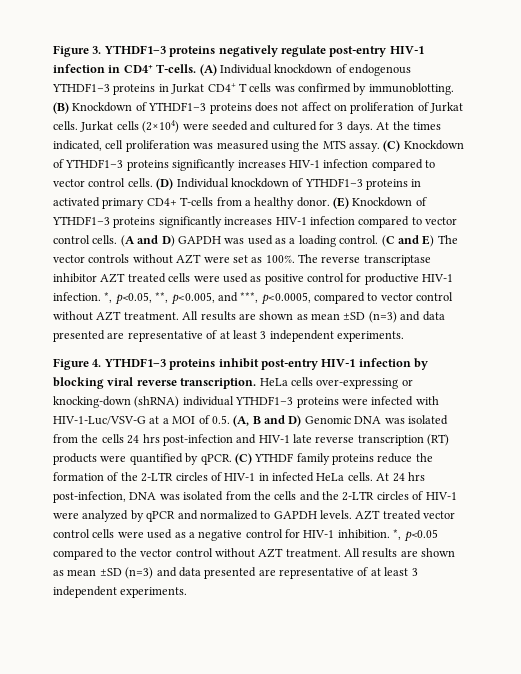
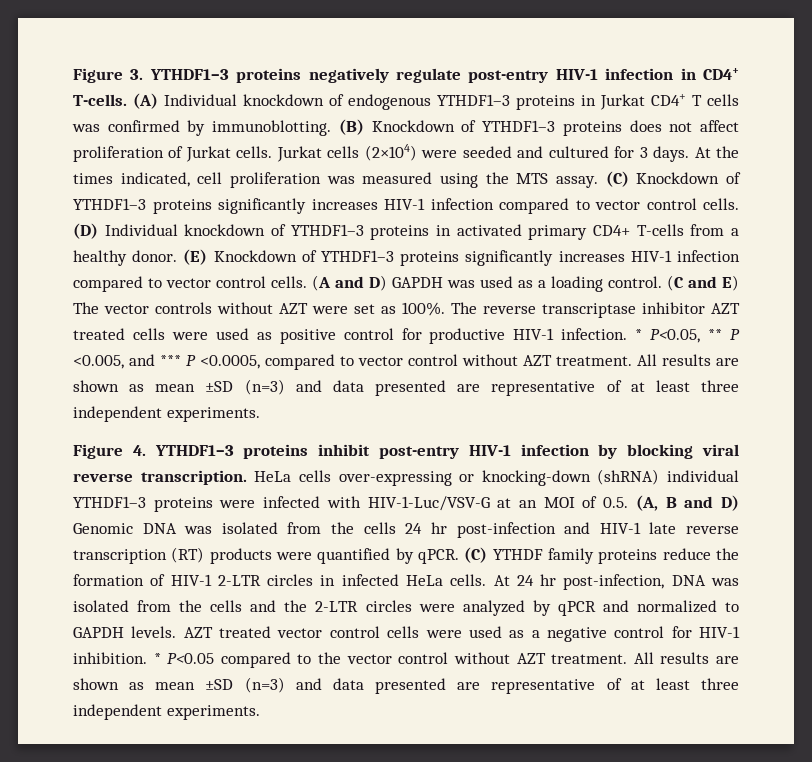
- (B) Knockdown of YTHDF1–3 proteins does not affect on proliferation of Jurkat cells.
+ (B) Knockdown of YTHDF1–3 proteins does not affect proliferation of Jurkat cells.
- *, p<0.05, **, p<0.005, and ***, p<0.0005, compared to vector control without AZT treatment. All results are shown as mean ±SD (n=3) and data presented are representative of at least 3 independent experiments.
+ * P<0.05, ** P <0.005, and *** P <0.0005, compared to vector control without AZT treatment. All results are shown as mean ±SD (n=3) and data presented are representative of at least three independent experiments.
- HeLa cells over-expressing or knocking-down (shRNA) individual YTHDF1–3 proteins were infected with HIV-1-Luc/VSV-G at a MOI of 0.5. (A, B and D) Genomic DNA was isolated from the cells 24 hrs post-infection and HIV-1 late reverse transcription (RT) products were quantified by qPCR.
+ HeLa cells over-expressing or knocking-down (shRNA) individual YTHDF1–3 proteins were infected with HIV-1-Luc/VSV-G at an MOI of 0.5. (A, B and D) Genomic DNA was isolated from the cells 24 hr post-infection and HIV-1 late reverse transcription (RT) products were quantified by qPCR.
- (C) YTHDF family proteins reduce the formation of the 2-LTR circles of HIV-1 in infected HeLa cells.
+ (C) YTHDF family proteins reduce the formation of HIV-1 2-LTR circles in infected HeLa cells.
- At 24 hrs post-infection, DNA was isolated from the cells and the 2-LTR circles of HIV-1 were analyzed by qPCR and normalized to GAPDH levels.
+ At 24 hr post-infection, DNA was isolated from the cells and the 2-LTR circles were analyzed by qPCR and normalized to GAPDH levels.
- *, p<0.05 compared to the vector control without AZT treatment. All results are shown as mean ±SD (n=3) and data presented are representative of at least 3 independent experiments.
+ * P<0.05 compared to the vector control without AZT treatment. All results are shown as mean ±SD (n=3) and data presented are representative of at least three independent experiments.

